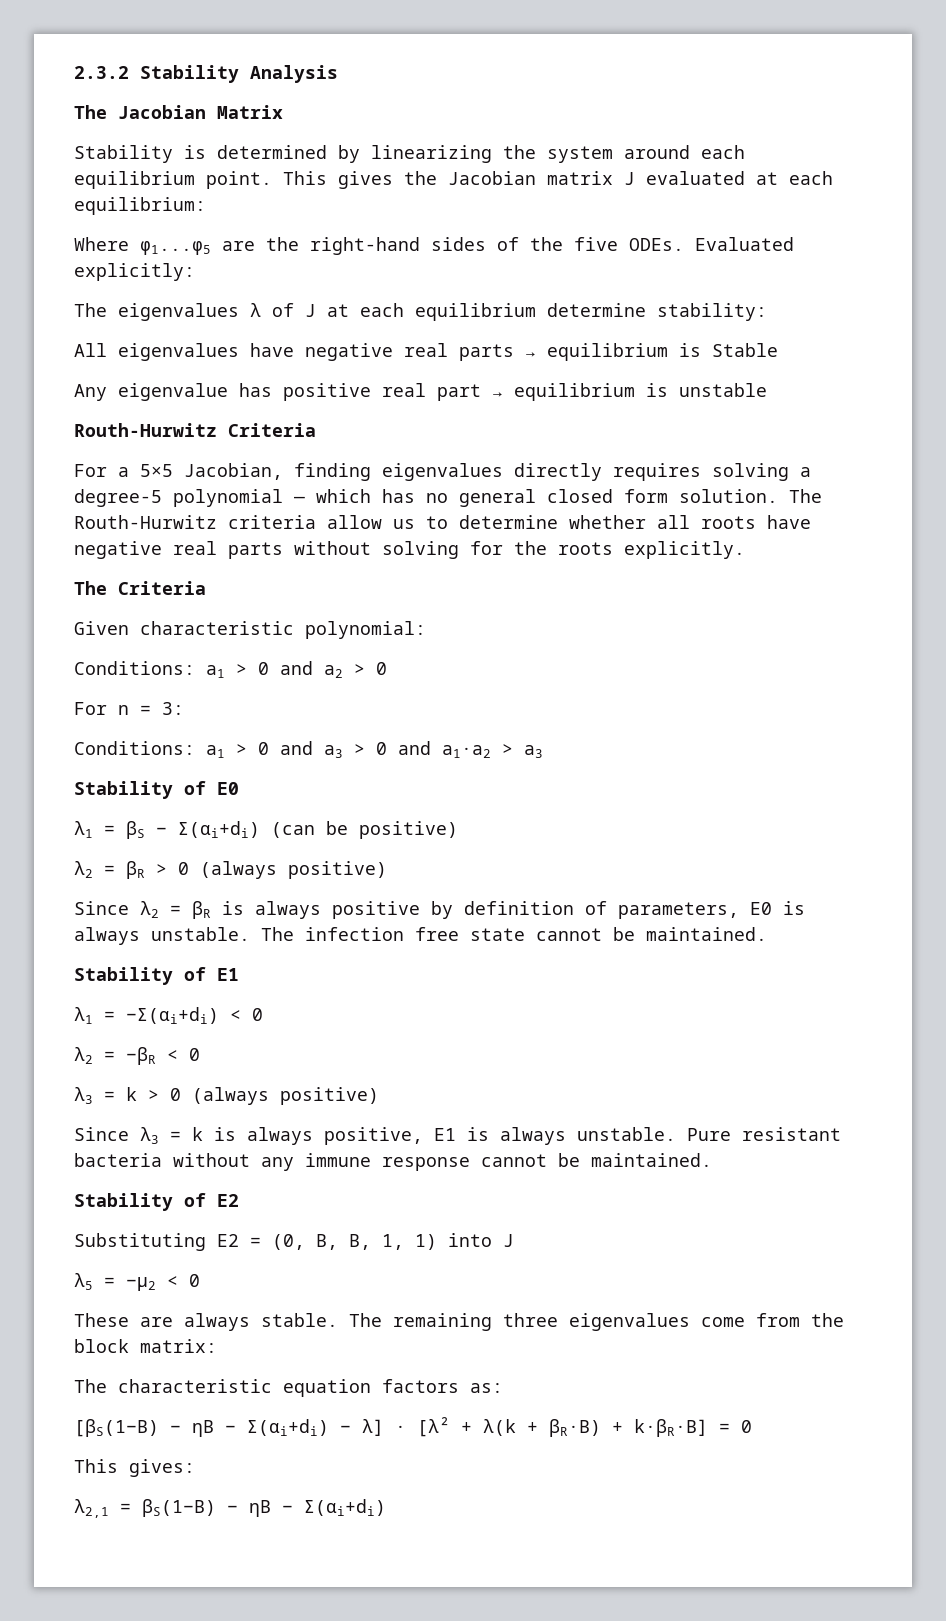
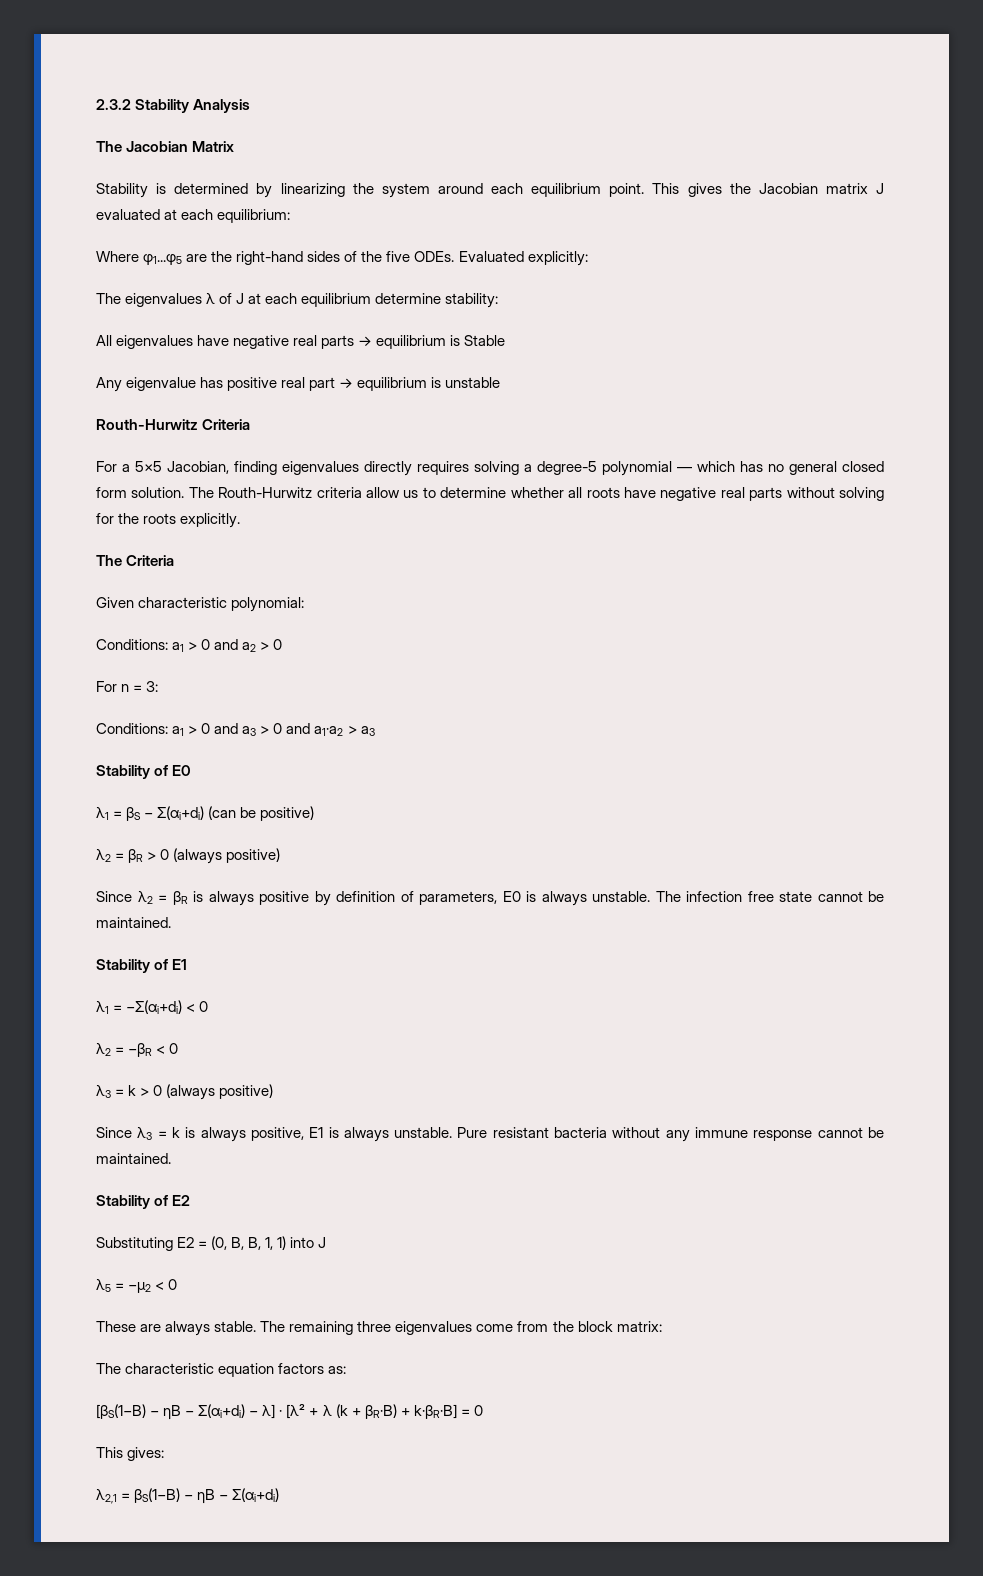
- [βS(1−B) − ηB − Σ(αi+di) − λ] · [λ² + λ(k + βR·B) + k·βR·B] = 0
+ [βS(1−B) − ηB − Σ(αi+di) − λ] · [λ² + λ (k + βR·B) + k·βR·B] = 0

